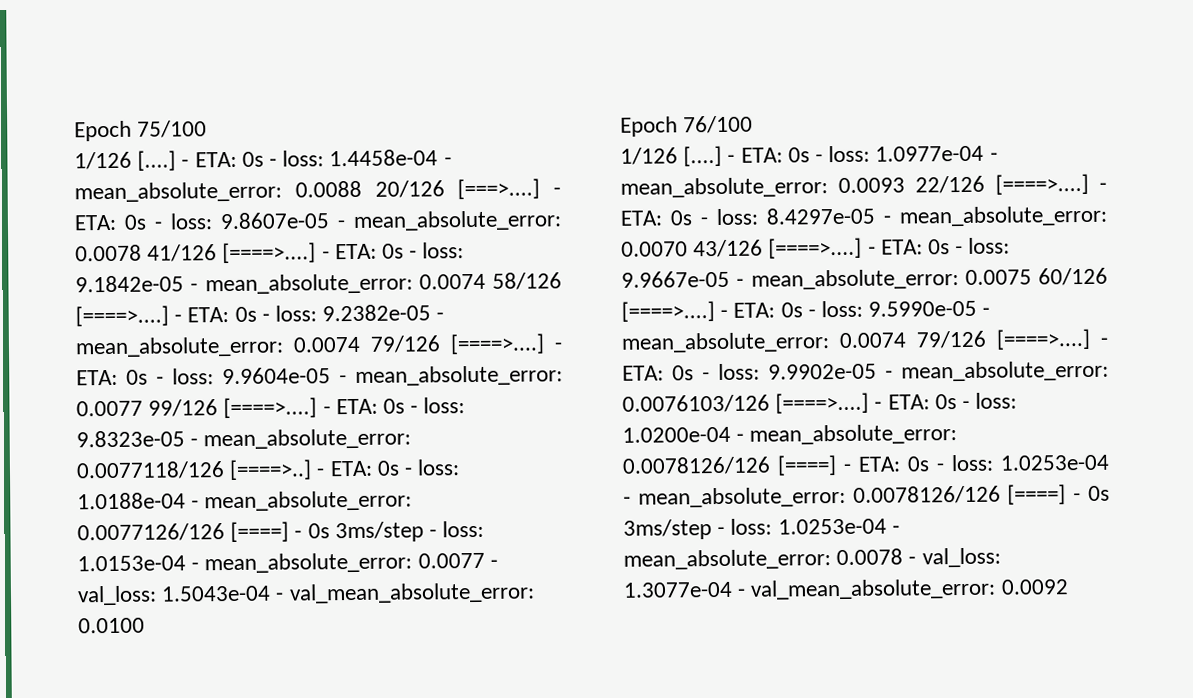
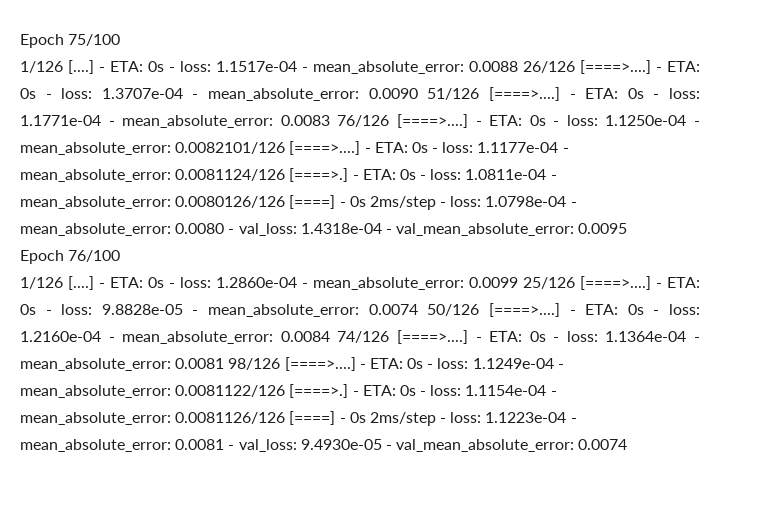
- - ETA: 0s - loss: 1.4458e-04 - mean_absolute_error: 0.0088 20/126 [===>....] - ETA: 0s - loss: 9.8607e-05 - mean_absolute_error: 0.0078 41/126 [====>....] - ETA: 0s - loss: 9.1842e-05 - mean_absolute_error: 0.0074 58/126 [====>....] - ETA: 0s - loss: 9.2382e-05 - mean_absolute_error: 0.0074 79/126 [====>....] - ETA: 0s - loss: 9.9604e-05 - mean_absolute_error: 0.0077 99/126 [====>....] - ETA: 0s - loss: 9.8323e-05 - mean_absolute_error: 0.0077118/126 [====>..] - ETA: 0s - loss: 1.0188e-04 - mean_absolute_error: 0.0077126/126 [====] - 0s 3ms/step - loss: 1.0153e-04 - mean_absolute_error: 0.0077 - val_loss: 1.5043e-04 - val_mean_absolute_error: 0.0100
+ - ETA: 0s - loss: 1.1517e-04 - mean_absolute_error: 0.0088 26/126 [====>....] - ETA: 0s - loss: 1.3707e-04 - mean_absolute_error: 0.0090 51/126 [====>....] - ETA: 0s - loss: 1.1771e-04 - mean_absolute_error: 0.0083 76/126 [====>....] - ETA: 0s - loss: 1.1250e-04 - mean_absolute_error: 0.0082101/126 [====>....] - ETA: 0s - loss: 1.1177e-04 - mean_absolute_error: 0.0081124/126 [====>.] - ETA: 0s - loss: 1.0811e-04 - mean_absolute_error: 0.0080126/126 [====] - 0s 2ms/step - loss: 1.0798e-04 - mean_absolute_error: 0.0080 - val_loss: 1.4318e-04 - val_mean_absolute_error: 0.0095
- - ETA: 0s - loss: 1.0977e-04 - mean_absolute_error: 0.0093 22/126 [====>....] - ETA: 0s - loss: 8.4297e-05 - mean_absolute_error: 0.0070 43/126 [====>....] - ETA: 0s - loss: 9.9667e-05 - mean_absolute_error: 0.0075 60/126 [====>....] - ETA: 0s - loss: 9.5990e-05 - mean_absolute_error: 0.0074 79/126 [====>....] - ETA: 0s - loss: 9.9902e-05 - mean_absolute_error: 0.0076103/126 [====>....] - ETA: 0s - loss: 1.0200e-04 - mean_absolute_error: 0.0078126/126 [====] - ETA: 0s - loss: 1.0253e-04 - mean_absolute_error: 0.0078126/126 [====] - 0s 3ms/step - loss: 1.0253e-04 - mean_absolute_error: 0.0078 - val_loss: 1.3077e-04 - val_mean_absolute_error: 0.0092
+ - ETA: 0s - loss: 1.2860e-04 - mean_absolute_error: 0.0099 25/126 [====>....] - ETA: 0s - loss: 9.8828e-05 - mean_absolute_error: 0.0074 50/126 [====>....] - ETA: 0s - loss: 1.2160e-04 - mean_absolute_error: 0.0084 74/126 [====>....] - ETA: 0s - loss: 1.1364e-04 - mean_absolute_error: 0.0081 98/126 [====>....] - ETA: 0s - loss: 1.1249e-04 - mean_absolute_error: 0.0081122/126 [====>.] - ETA: 0s - loss: 1.1154e-04 - mean_absolute_error: 0.0081126/126 [====] - 0s 2ms/step - loss: 1.1223e-04 - mean_absolute_error: 0.0081 - val_loss: 9.4930e-05 - val_mean_absolute_error: 0.0074

